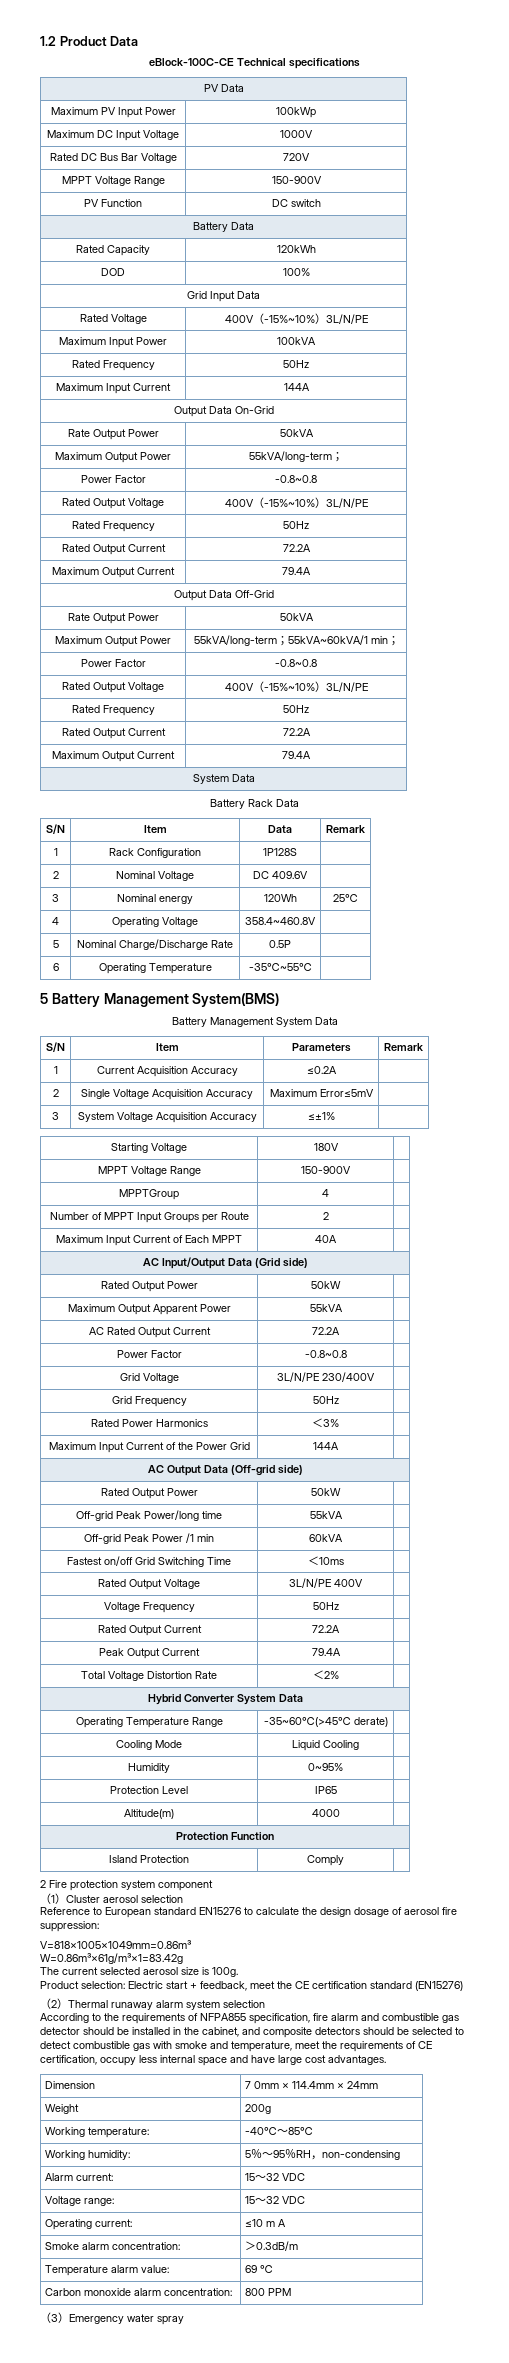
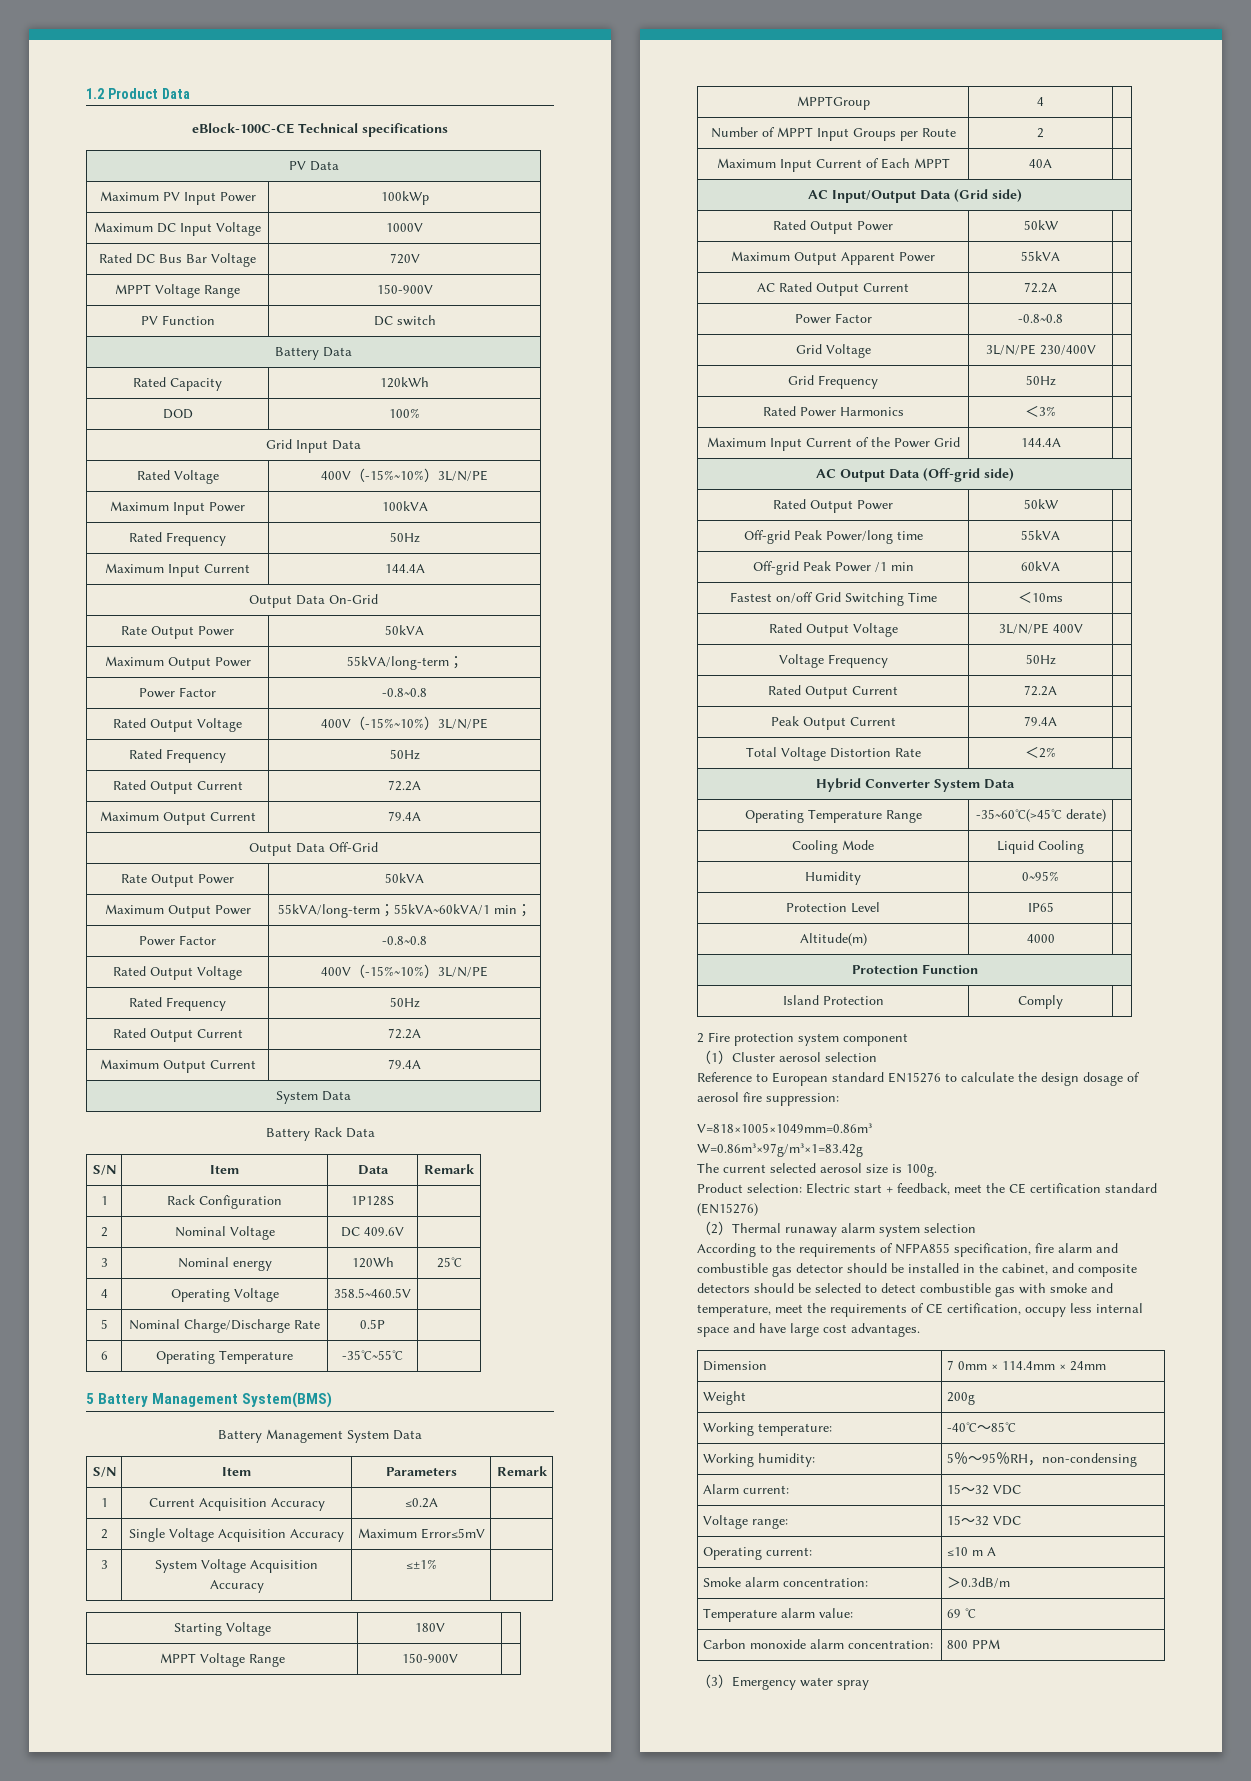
- Maximum Input Current | 144A
+ Maximum Input Current | 144.4A
- 4 | Operating Voltage | 358.4~460.8V |
+ 4 | Operating Voltage | 358.5~460.5V |
- Maximum Input Current of the Power Grid | 144A |
+ Maximum Input Current of the Power Grid | 144.4A |
- W=0.86m³×61g/m³×1=83.42g
+ W=0.86m³×97g/m³×1=83.42g

